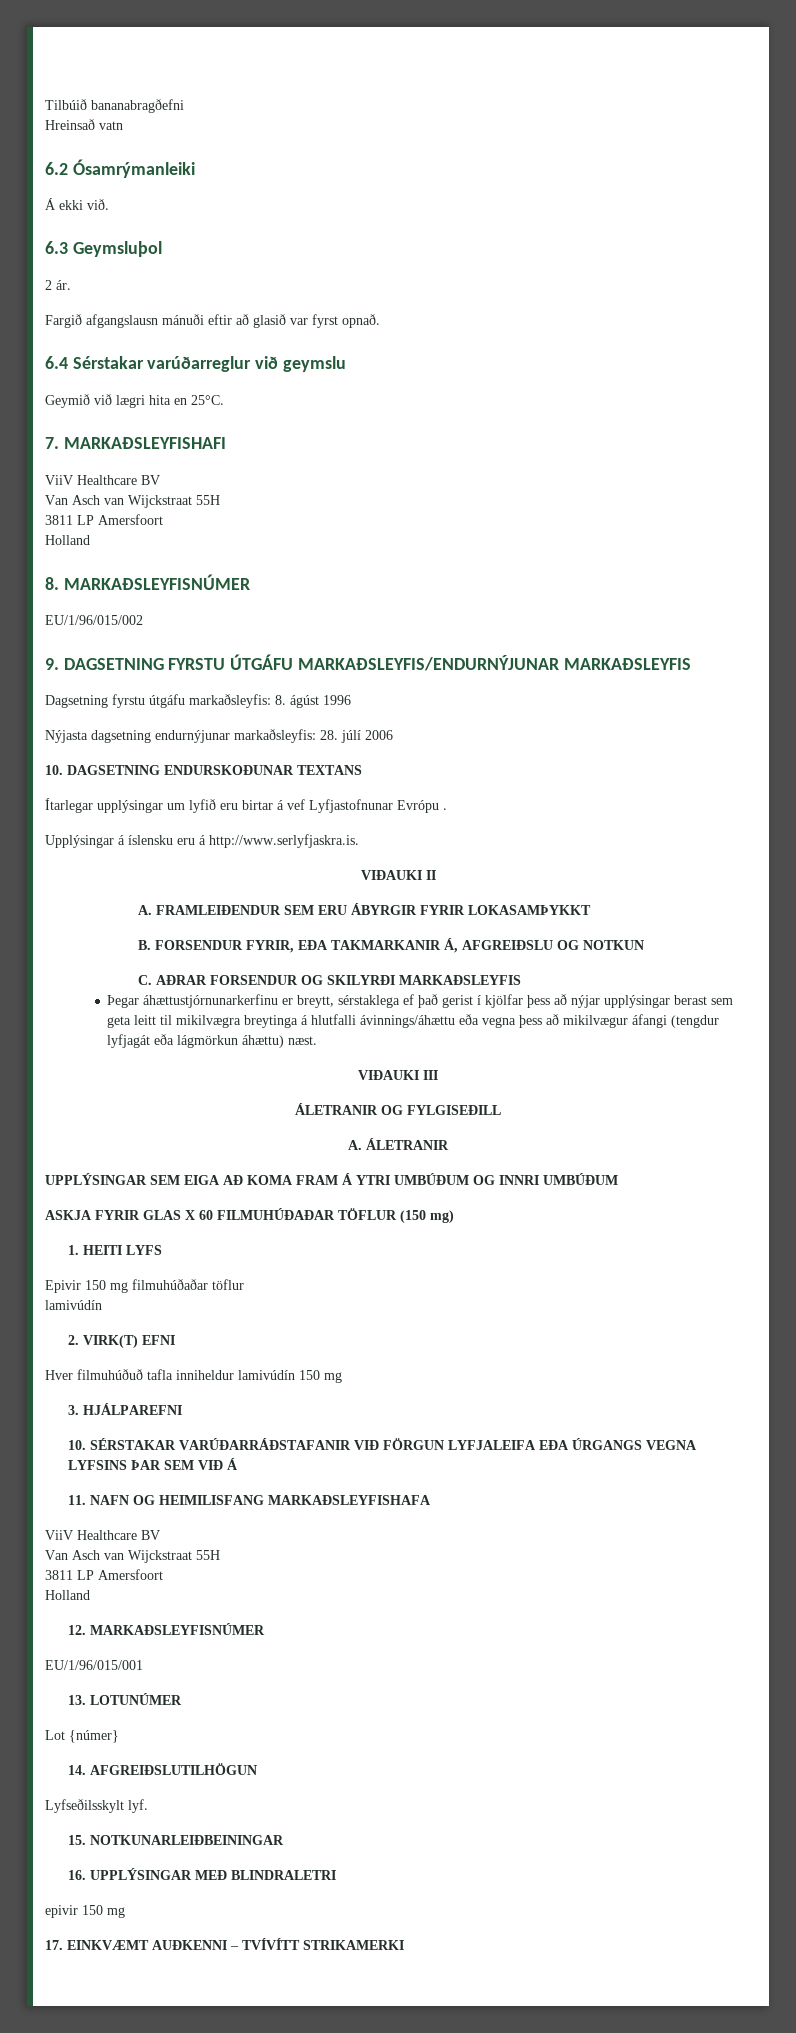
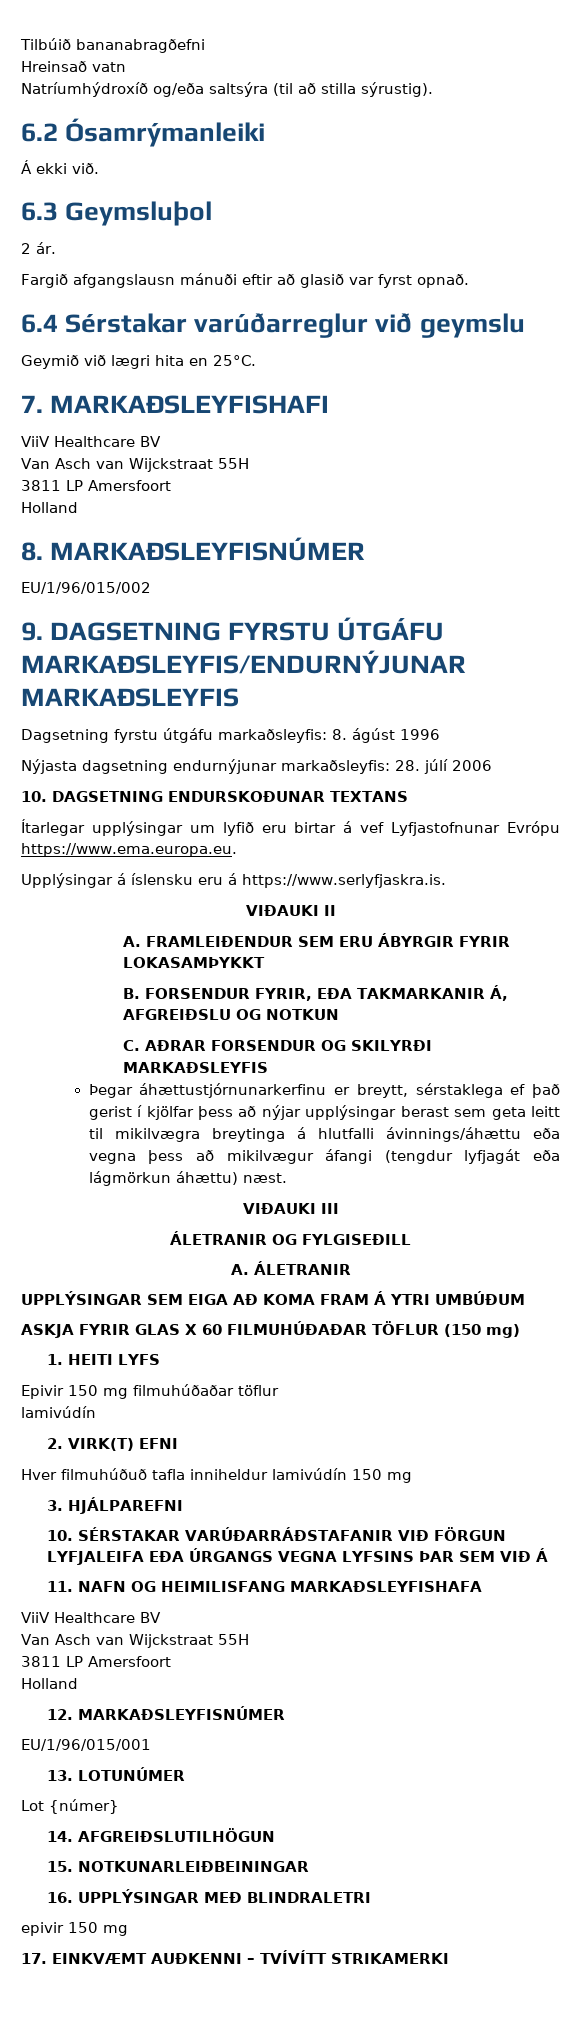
+ Natríumhýdroxíð og/eða saltsýra (til að stilla sýrustig).
- Ítarlegar upplýsingar um lyfið eru birtar á vef Lyfjastofnunar Evrópu .
+ Ítarlegar upplýsingar um lyfið eru birtar á vef Lyfjastofnunar Evrópu https://www.ema.europa.eu.
- Upplýsingar á íslensku eru á http://www.serlyfjaskra.is.
+ Upplýsingar á íslensku eru á https://www.serlyfjaskra.is.
- UPPLÝSINGAR SEM EIGA AÐ KOMA FRAM Á YTRI UMBÚÐUM OG INNRI UMBÚÐUM
+ UPPLÝSINGAR SEM EIGA AÐ KOMA FRAM Á YTRI UMBÚÐUM
- Lyfseðilsskylt lyf.

